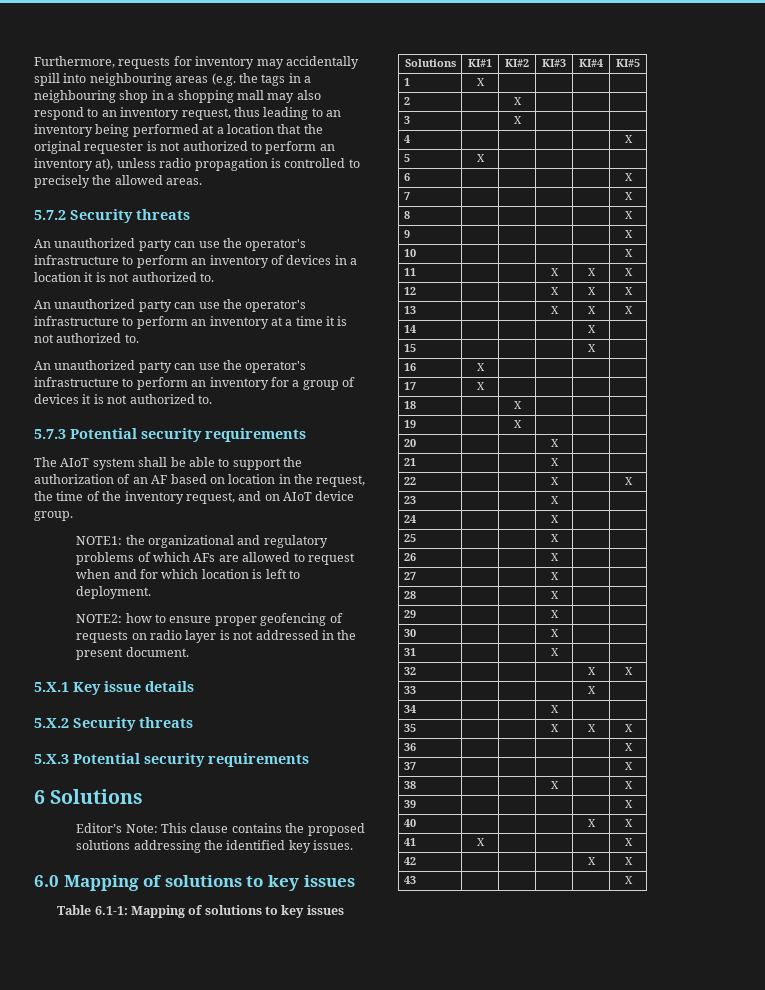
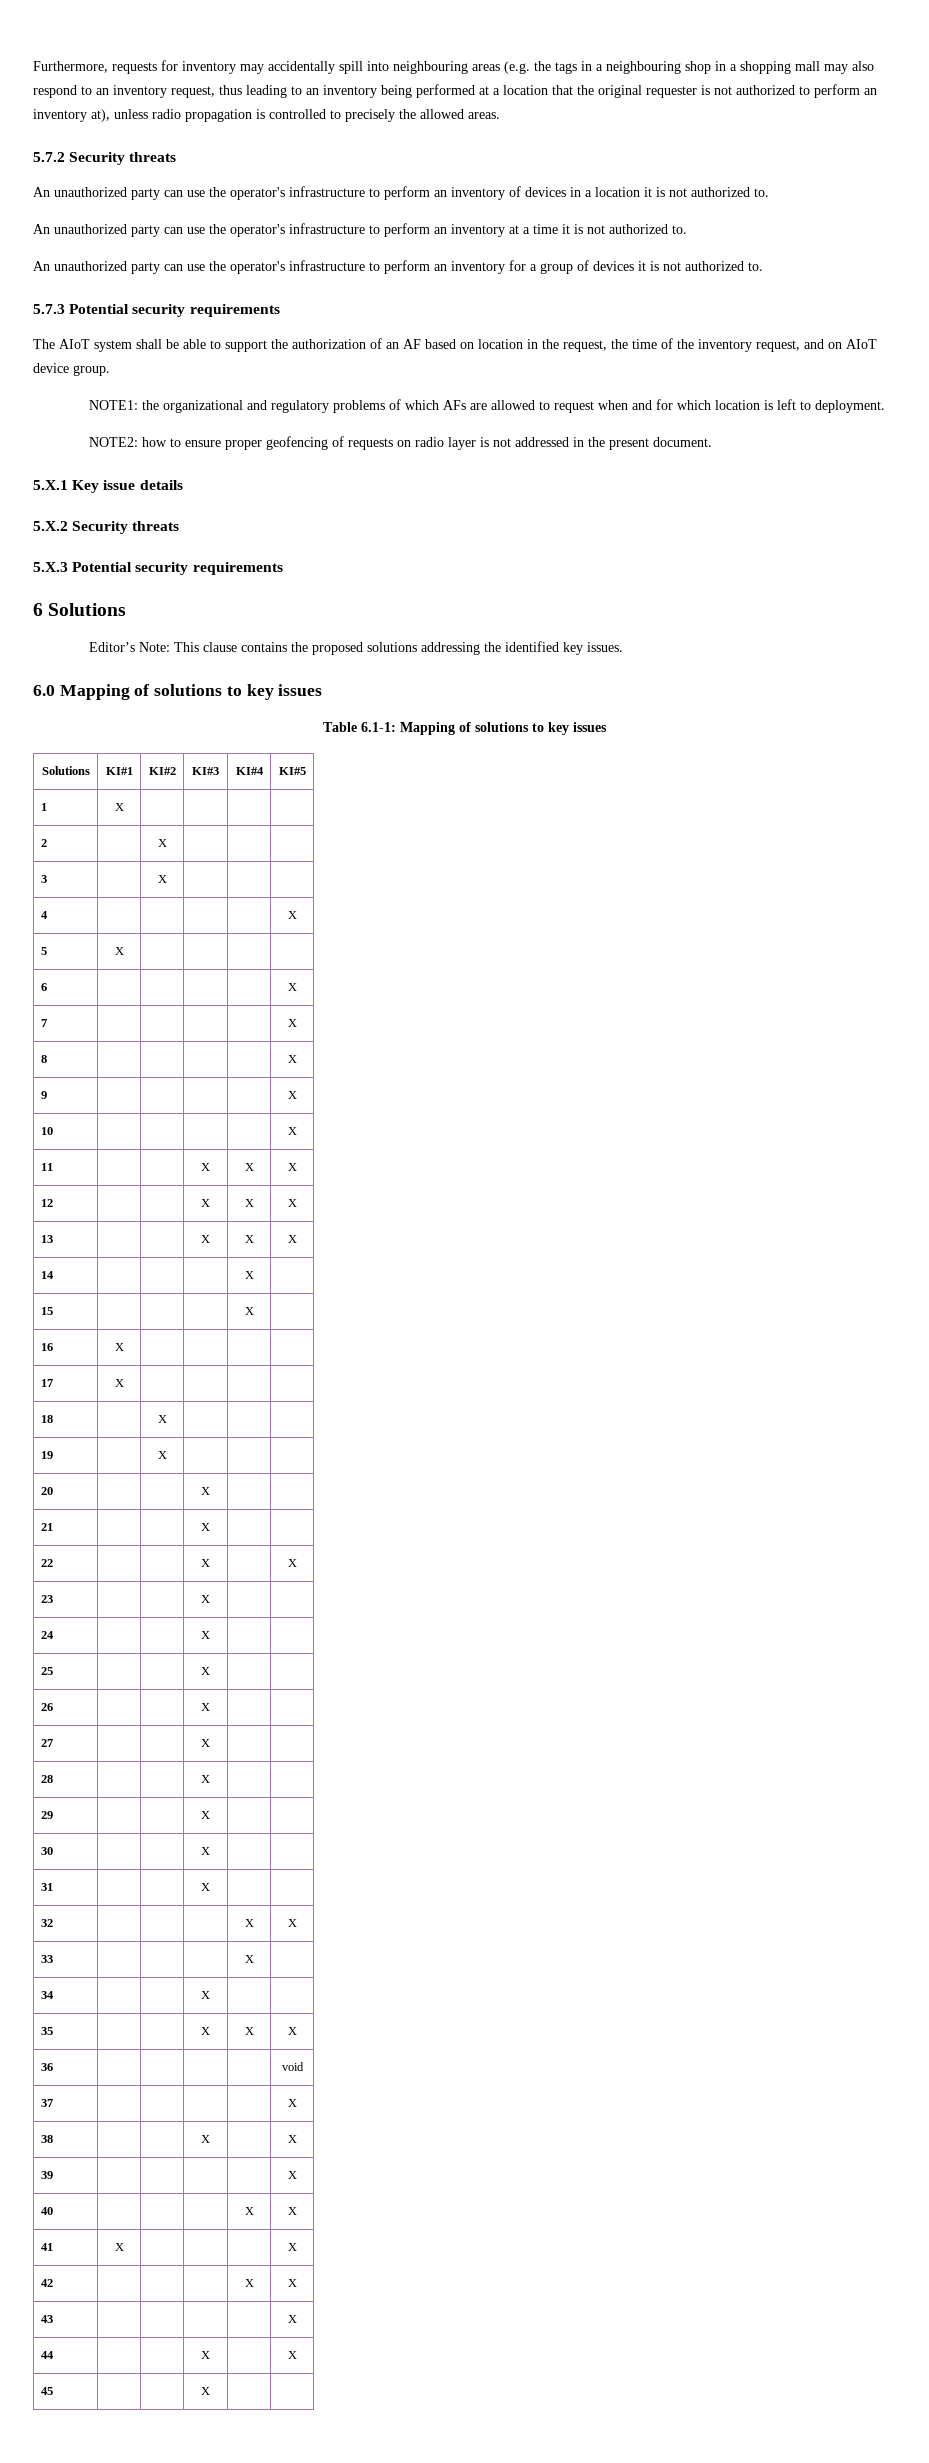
- 36 | | | | | X
+ 36 | | | | | void
+ 44 | | | X | | X
+ 45 | | | X | |

